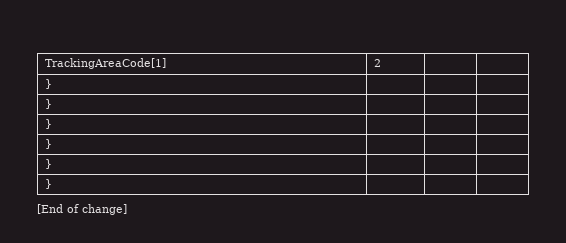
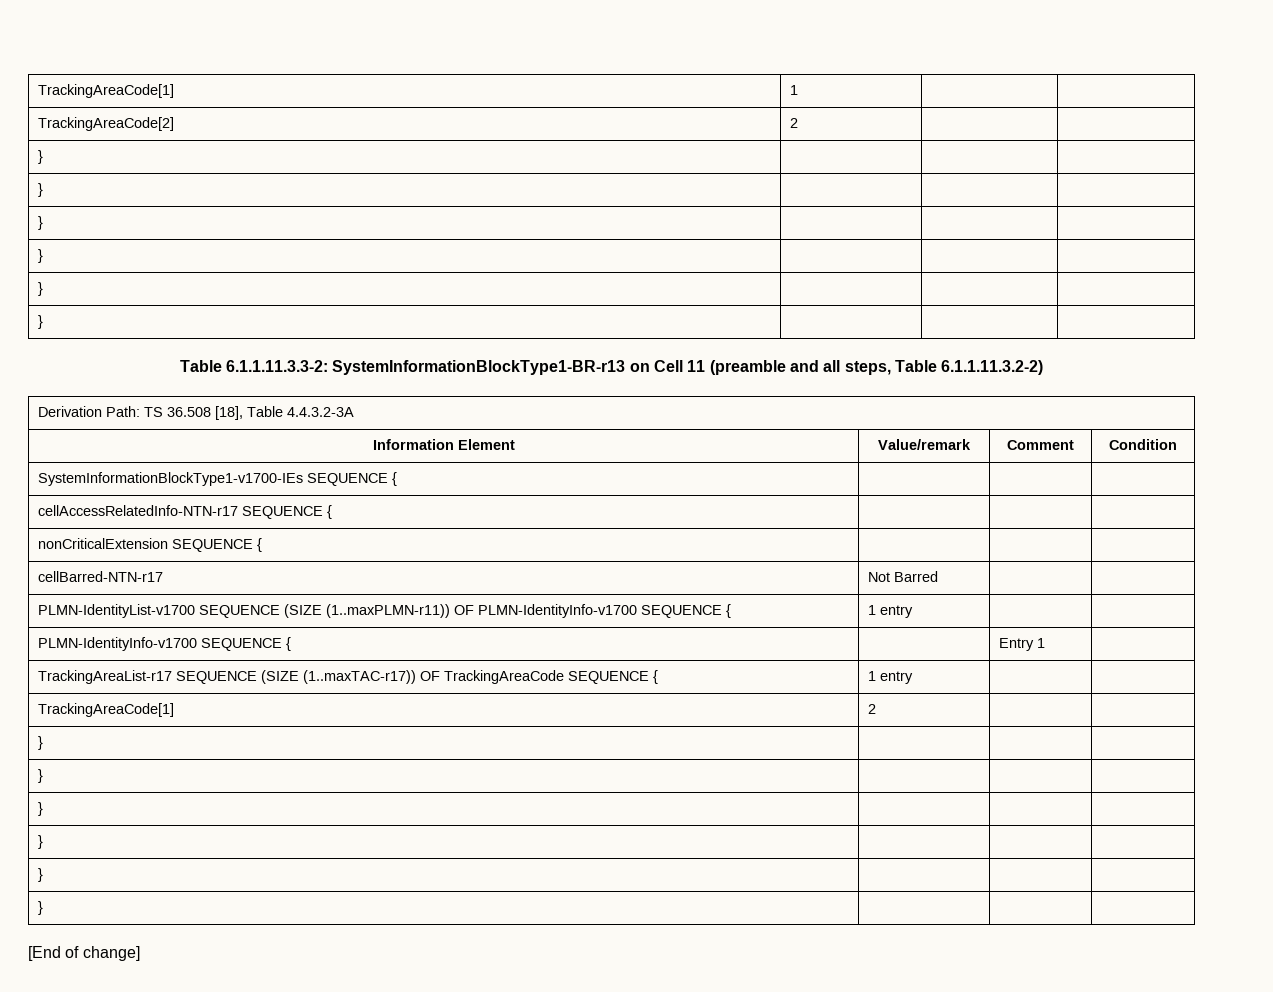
+ TrackingAreaCode[1] | 1 | |
+ TrackingAreaCode[2] | 2 | |
+ } | | |
+ } | | |
+ } | | |
+ } | | |
+ } | | |
+ } | | |
+ Table 6.1.1.11.3.3-2: SystemInformationBlockType1-BR-r13 on Cell 11 (preamble and all steps, Table 6.1.1.11.3.2-2)
+ Derivation Path: TS 36.508 [18], Table 4.4.3.2-3A
+ Information Element | Value/remark | Comment | Condition
+ SystemInformationBlockType1-v1700-IEs SEQUENCE { | | |
+ cellAccessRelatedInfo-NTN-r17 SEQUENCE { | | |
+ nonCriticalExtension SEQUENCE { | | |
+ cellBarred-NTN-r17 | Not Barred | |
+ PLMN-IdentityList-v1700 SEQUENCE (SIZE (1..maxPLMN-r11)) OF PLMN-IdentityInfo-v1700 SEQUENCE { | 1 entry | |
+ PLMN-IdentityInfo-v1700 SEQUENCE { | | Entry 1 |
+ TrackingAreaList-r17 SEQUENCE (SIZE (1..maxTAC-r17)) OF TrackingAreaCode SEQUENCE { | 1 entry | |

